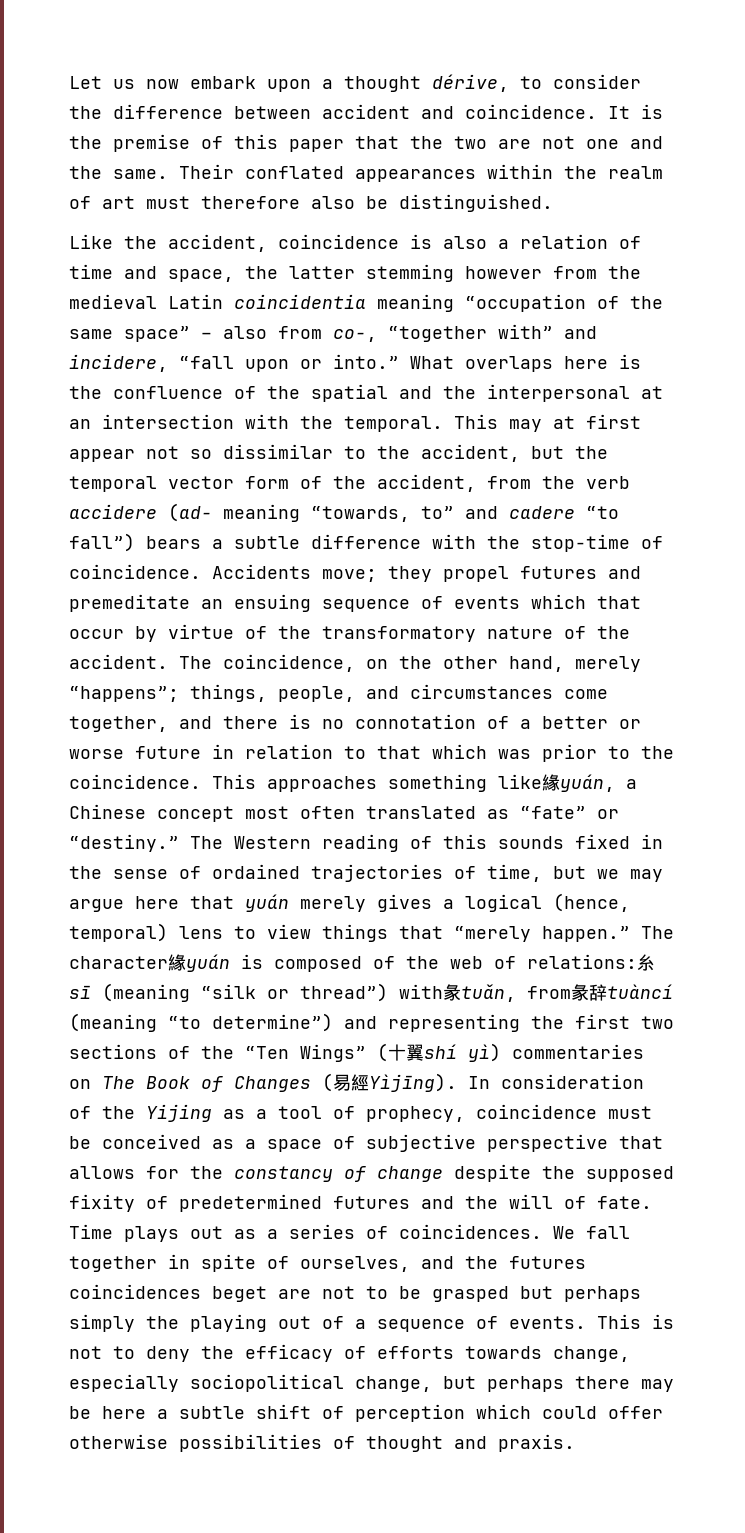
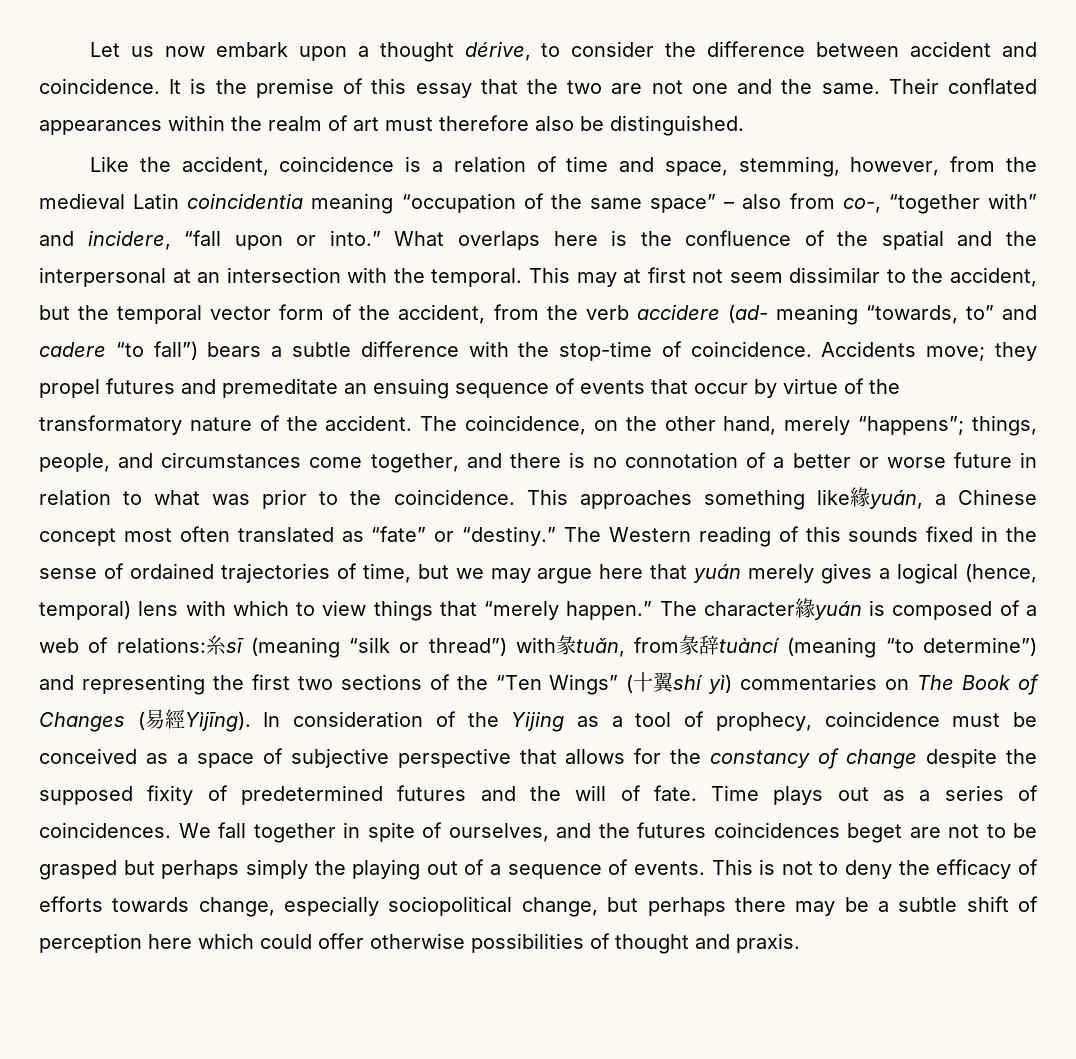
- It is the premise of this paper that the two are not one and the same.
+ It is the premise of this essay that the two are not one and the same.
- Like the accident, coincidence is also a relation of time and space, the latter stemming however from the medieval Latin coincidentia meaning “occupation of the same space” – also from co-, “together with” and incidere, “fall upon or into.”
+ Like the accident, coincidence is a relation of time and space, stemming, however, from the medieval Latin coincidentia meaning “occupation of the same space” – also from co-, “together with” and incidere, “fall upon or into.”
- This may at first appear not so dissimilar to the accident, but the temporal vector form of the accident, from the verb accidere (ad- meaning “towards, to” and cadere “to fall”) bears a subtle difference with the stop-time of coincidence.
+ This may at first not seem dissimilar to the accident, but the temporal vector form of the accident, from the verb accidere (ad- meaning “towards, to” and cadere “to fall”) bears a subtle difference with the stop-time of coincidence.
- Accidents move; they propel futures and premeditate an ensuing sequence of events which that occur by virtue of the transformatory nature of the accident.
+ Accidents move; they propel futures and premeditate an ensuing sequence of events that occur by virtue of the transformatory nature of the accident.
- The coincidence, on the other hand, merely “happens”; things, people, and circumstances come together, and there is no connotation of a better or worse future in relation to that which was prior to the coincidence.
+ The coincidence, on the other hand, merely “happens”; things, people, and circumstances come together, and there is no connotation of a better or worse future in relation to what was prior to the coincidence.
- The Western reading of this sounds fixed in the sense of ordained trajectories of time, but we may argue here that yuán merely gives a logical (hence, temporal) lens to view things that “merely happen.”
+ The Western reading of this sounds fixed in the sense of ordained trajectories of time, but we may argue here that yuán merely gives a logical (hence, temporal) lens with which to view things that “merely happen.”
- The character緣yuán is composed of the web of relations:糸sī (meaning “silk or thread”) with彖tuǎn, from彖辞tuàncí (meaning “to determine”) and representing the first two sections of the “Ten Wings” (十翼shí yì) commentaries on The Book of Changes (易經Yìjīng).
+ The character緣yuán is composed of a web of relations:糸sī (meaning “silk or thread”) with彖tuǎn, from彖辞tuàncí (meaning “to determine”) and representing the first two sections of the “Ten Wings” (十翼shí yì) commentaries on The Book of Changes (易經Yìjīng).
- This is not to deny the efficacy of efforts towards change, especially sociopolitical change, but perhaps there may be here a subtle shift of perception which could offer otherwise possibilities of thought and praxis.
+ This is not to deny the efficacy of efforts towards change, especially sociopolitical change, but perhaps there may be a subtle shift of perception here which could offer otherwise possibilities of thought and praxis.

